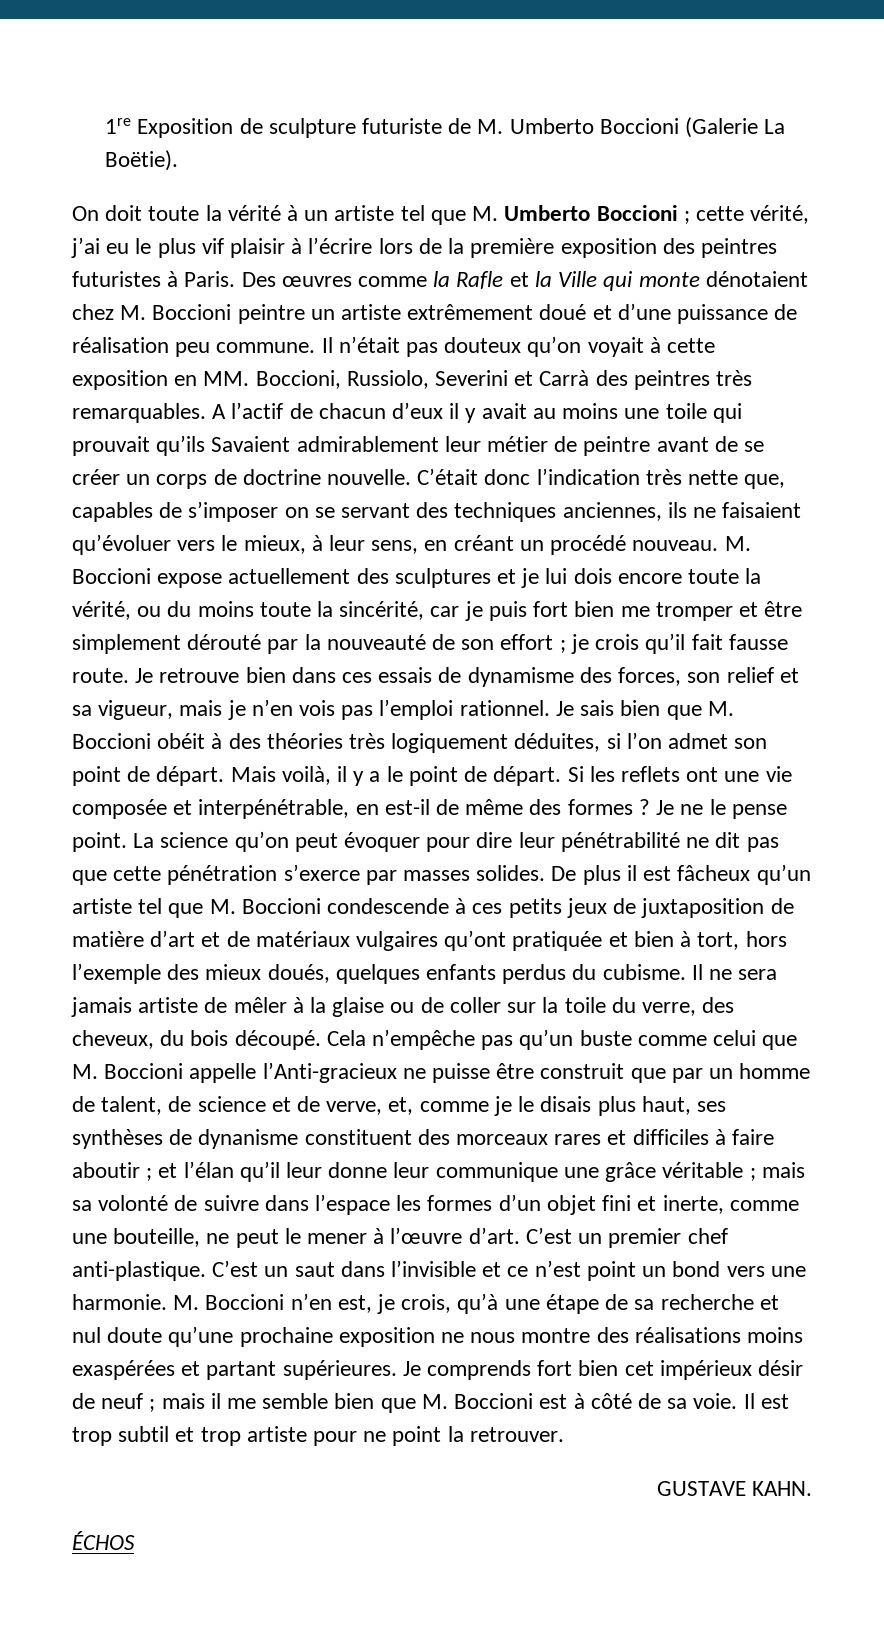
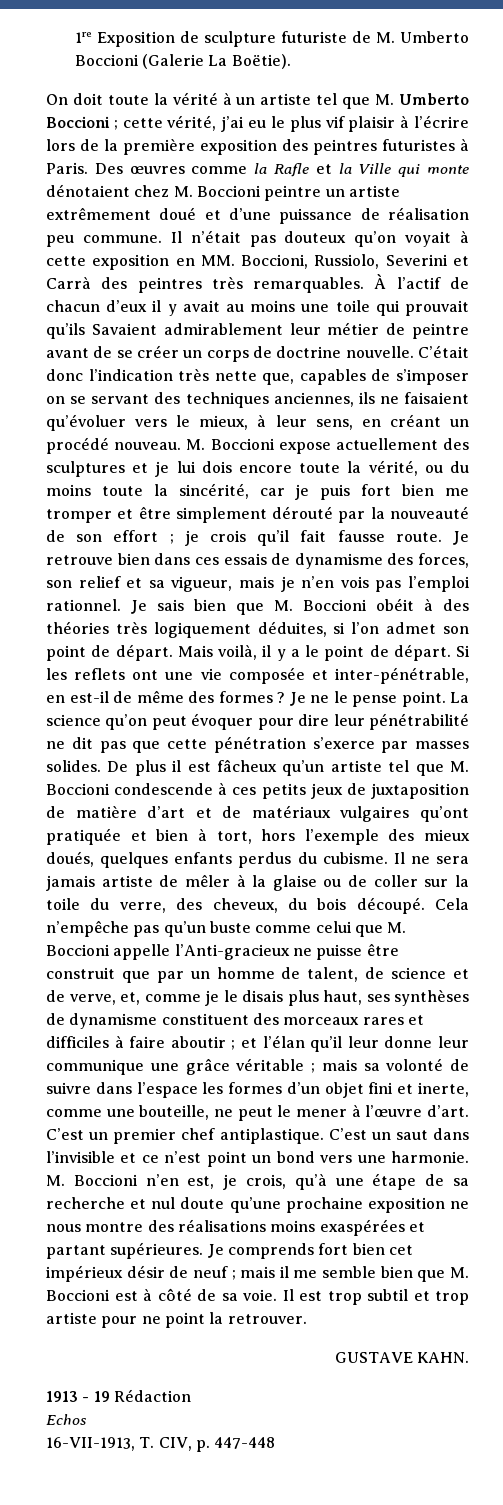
- A l’actif de chacun d’eux il y avait au moins une toile qui prouvait qu’ils Savaient admirablement leur métier de peintre avant de se créer un corps de doctrine nouvelle.
+ À l’actif de chacun d’eux il y avait au moins une toile qui prouvait qu’ils Savaient admirablement leur métier de peintre avant de se créer un corps de doctrine nouvelle.
- Si les reflets ont une vie composée et interpénétrable, en est-il de même des formes ?
+ Si les reflets ont une vie composée et inter-pénétrable, en est-il de même des formes ?
- Cela n’empêche pas qu’un buste comme celui que M. Boccioni appelle l’Anti-gracieux ne puisse être construit que par un homme de talent, de science et de verve, et, comme je le disais plus haut, ses synthèses de dynanisme constituent des morceaux rares et difficiles à faire aboutir ;
+ Cela n’empêche pas qu’un buste comme celui que M. Boccioni appelle l’Anti-gracieux ne puisse être construit que par un homme de talent, de science et de verve, et, comme je le disais plus haut, ses synthèses de dynamisme constituent des morceaux rares et difficiles à faire aboutir ;
- C’est un premier chef anti-plastique.
+ C’est un premier chef antiplastique.
- ÉCHOS
+ 1913 - 19 Rédaction
+ Echos
+ 16-VII-1913, T. CIV, p. 447-448

